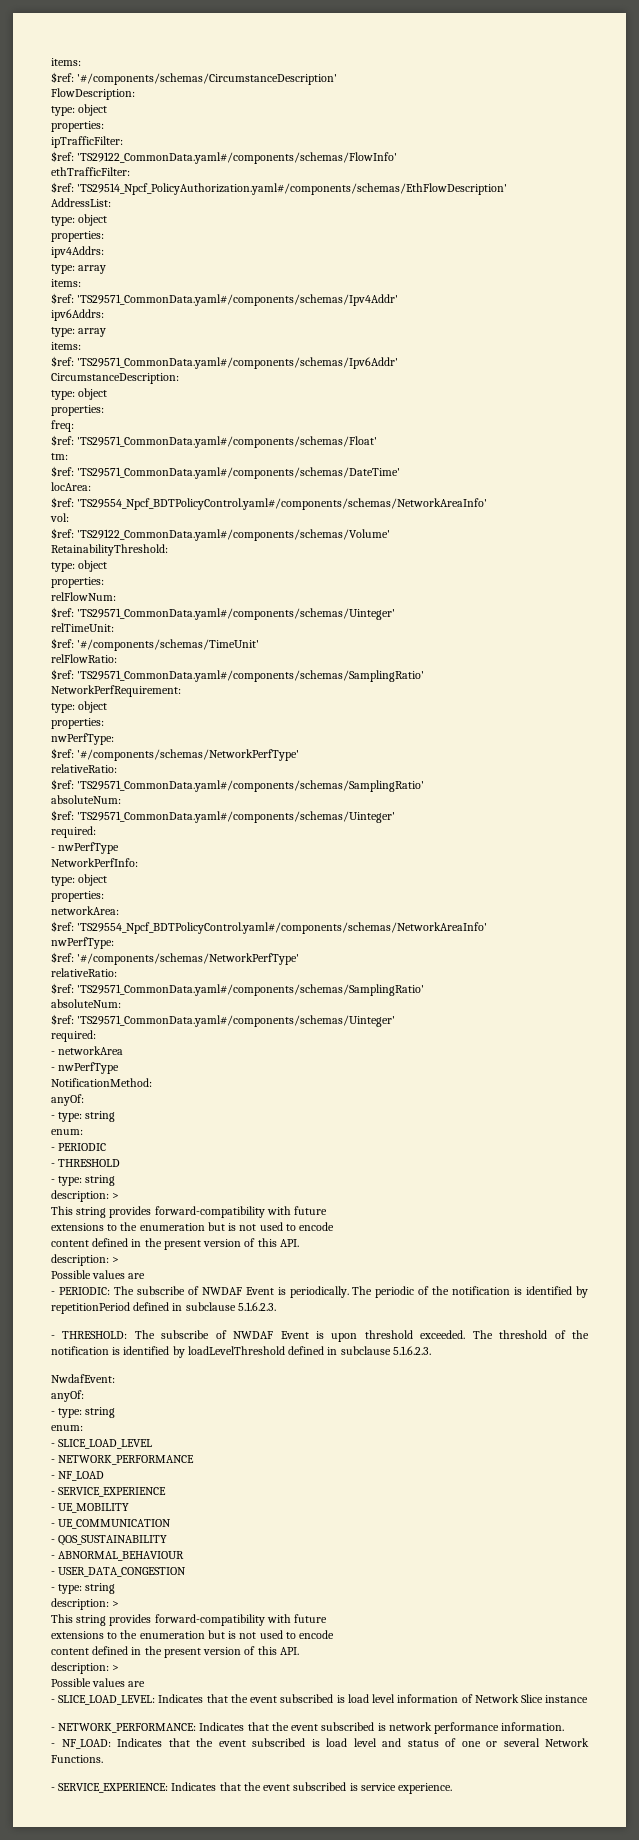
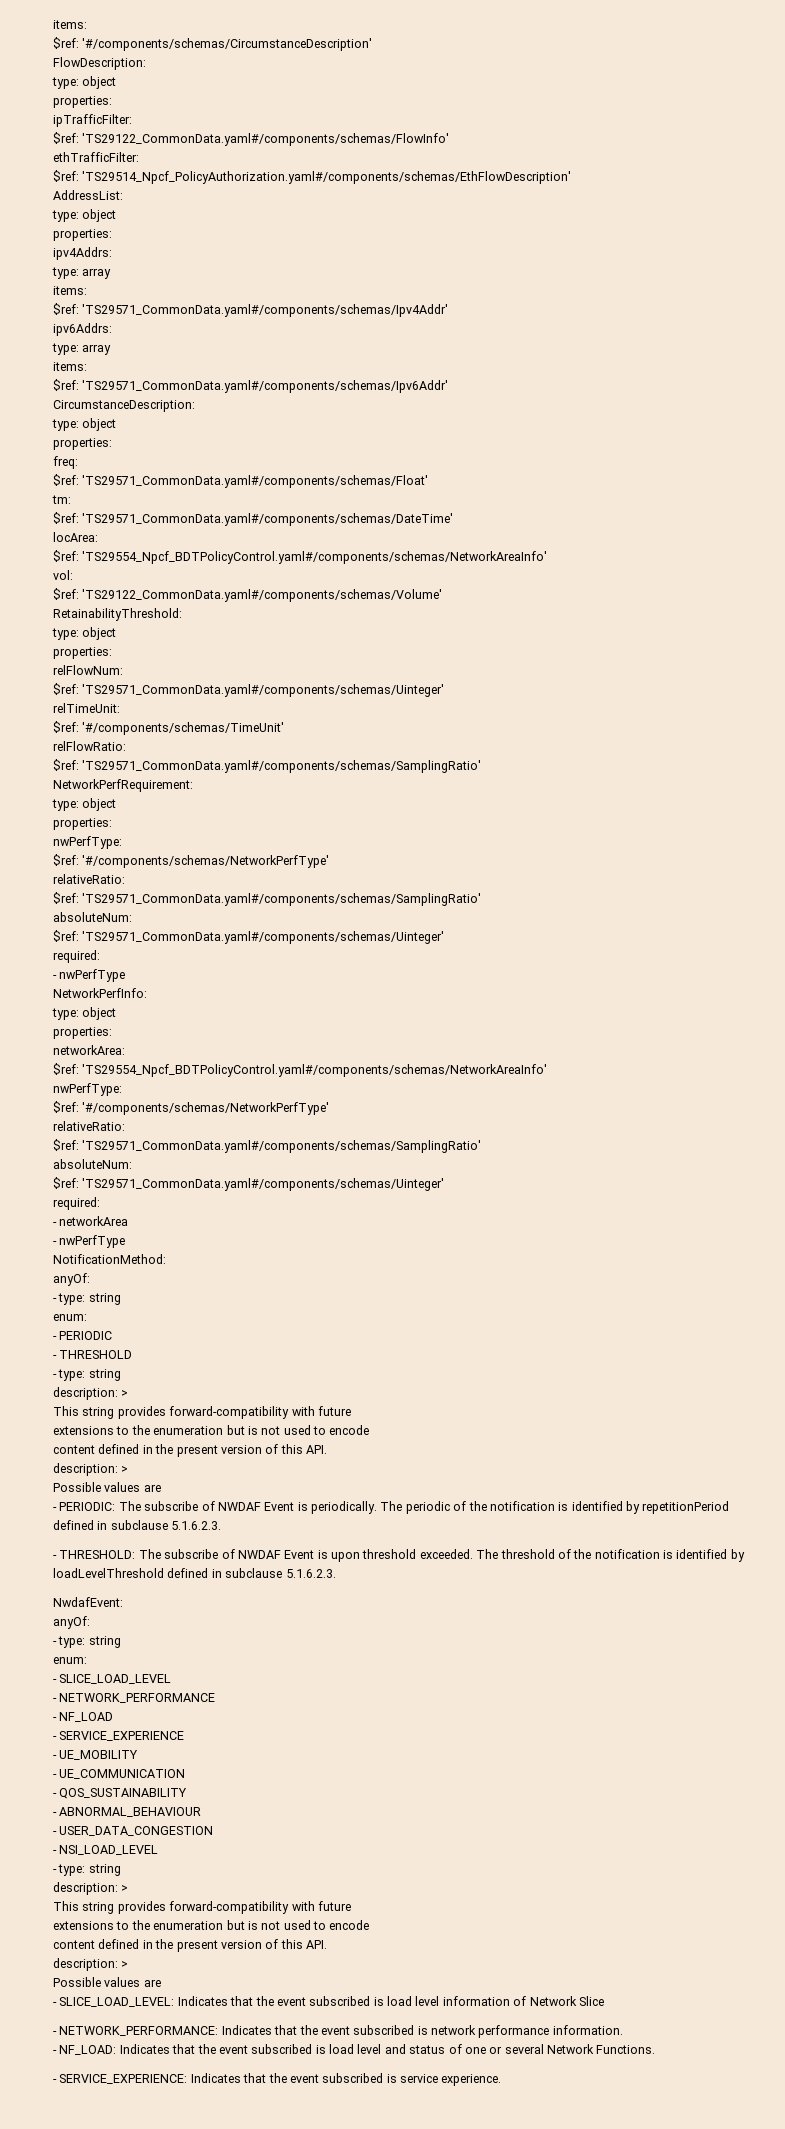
+ - NSI_LOAD_LEVEL
- - SLICE_LOAD_LEVEL: Indicates that the event subscribed is load level information of Network Slice instance
+ - SLICE_LOAD_LEVEL: Indicates that the event subscribed is load level information of Network Slice

